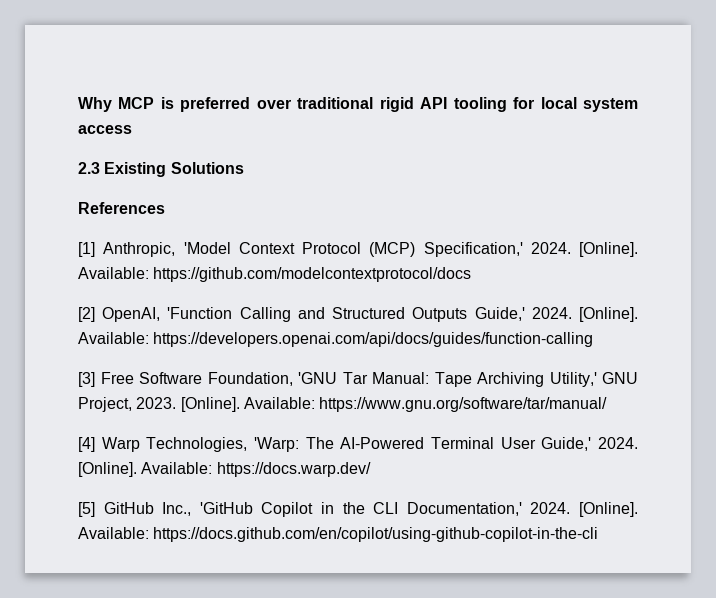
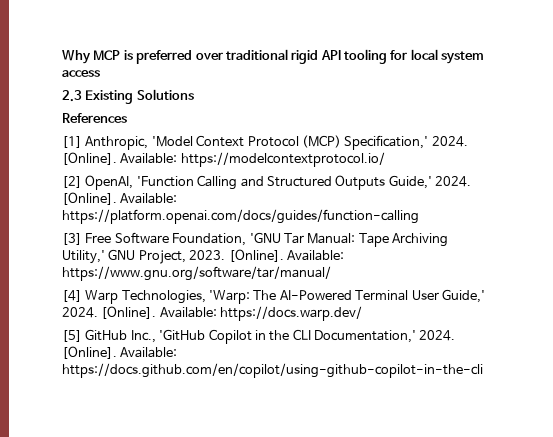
- Available: https://github.com/modelcontextprotocol/docs
+ Available: https://modelcontextprotocol.io/
- Available: https://developers.openai.com/api/docs/guides/function-calling
+ Available: https://platform.openai.com/docs/guides/function-calling

